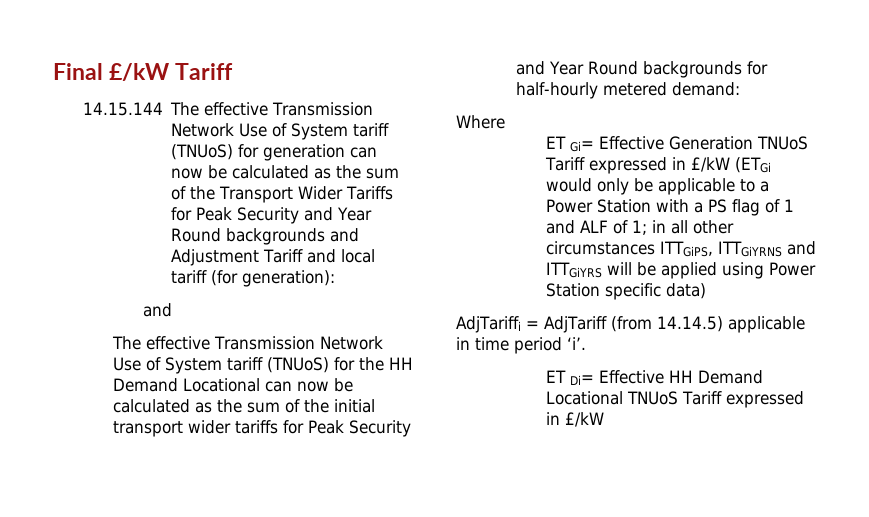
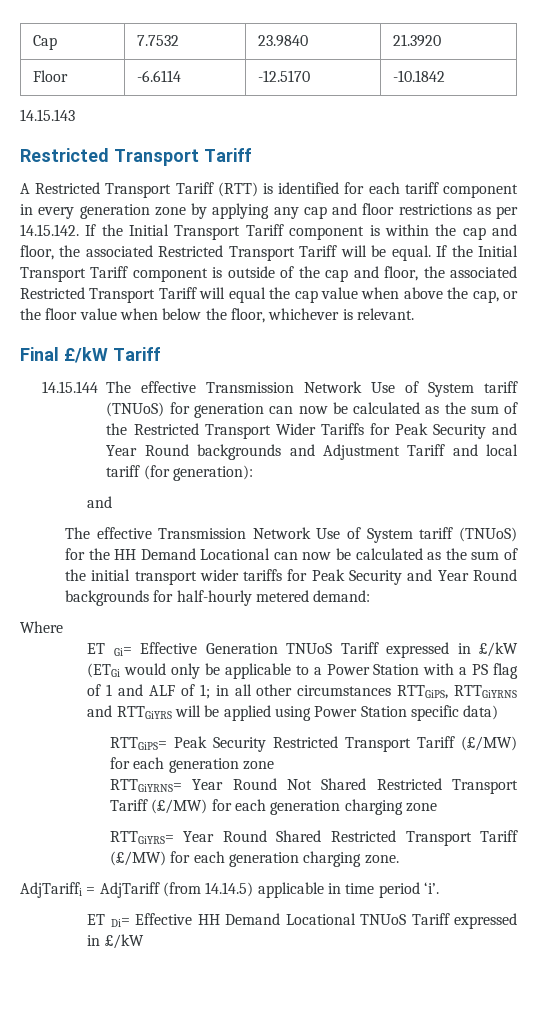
+ Cap | 7.7532 | 23.9840 | 21.3920
+ Floor | -6.6114 | -12.5170 | -10.1842
+ 14.15.143
+ Restricted Transport Tariff
+ A Restricted Transport Tariff (RTT) is identified for each tariff component in every generation zone by applying any cap and floor restrictions as per 14.15.142. If the Initial Transport Tariff component is within the cap and floor, the associated Restricted Transport Tariff will be equal. If the Initial Transport Tariff component is outside of the cap and floor, the associated Restricted Transport Tariff will equal the cap value when above the cap, or the floor value when below the floor, whichever is relevant.
- 14.15.144 The effective Transmission Network Use of System tariff (TNUoS) for generation can now be calculated as the sum of the Transport Wider Tariffs for Peak Security and Year Round backgrounds and Adjustment Tariff and local tariff (for generation):
+ 14.15.144 The effective Transmission Network Use of System tariff (TNUoS) for generation can now be calculated as the sum of the Restricted Transport Wider Tariffs for Peak Security and Year Round backgrounds and Adjustment Tariff and local tariff (for generation):
- ET Gi= Effective Generation TNUoS Tariff expressed in £/kW (ETGi would only be applicable to a Power Station with a PS flag of 1 and ALF of 1; in all other circumstances ITTGiPS, ITTGiYRNS and ITTGiYRS will be applied using Power Station specific data)
+ ET Gi= Effective Generation TNUoS Tariff expressed in £/kW (ETGi would only be applicable to a Power Station with a PS flag of 1 and ALF of 1; in all other circumstances RTTGiPS, RTTGiYRNS and RTTGiYRS will be applied using Power Station specific data)
+ RTTGiPS= Peak Security Restricted Transport Tariff (£/MW) for each generation zone
+ RTTGiYRNS= Year Round Not Shared Restricted Transport Tariff (£/MW) for each generation charging zone
+ RTTGiYRS= Year Round Shared Restricted Transport Tariff (£/MW) for each generation charging zone.

